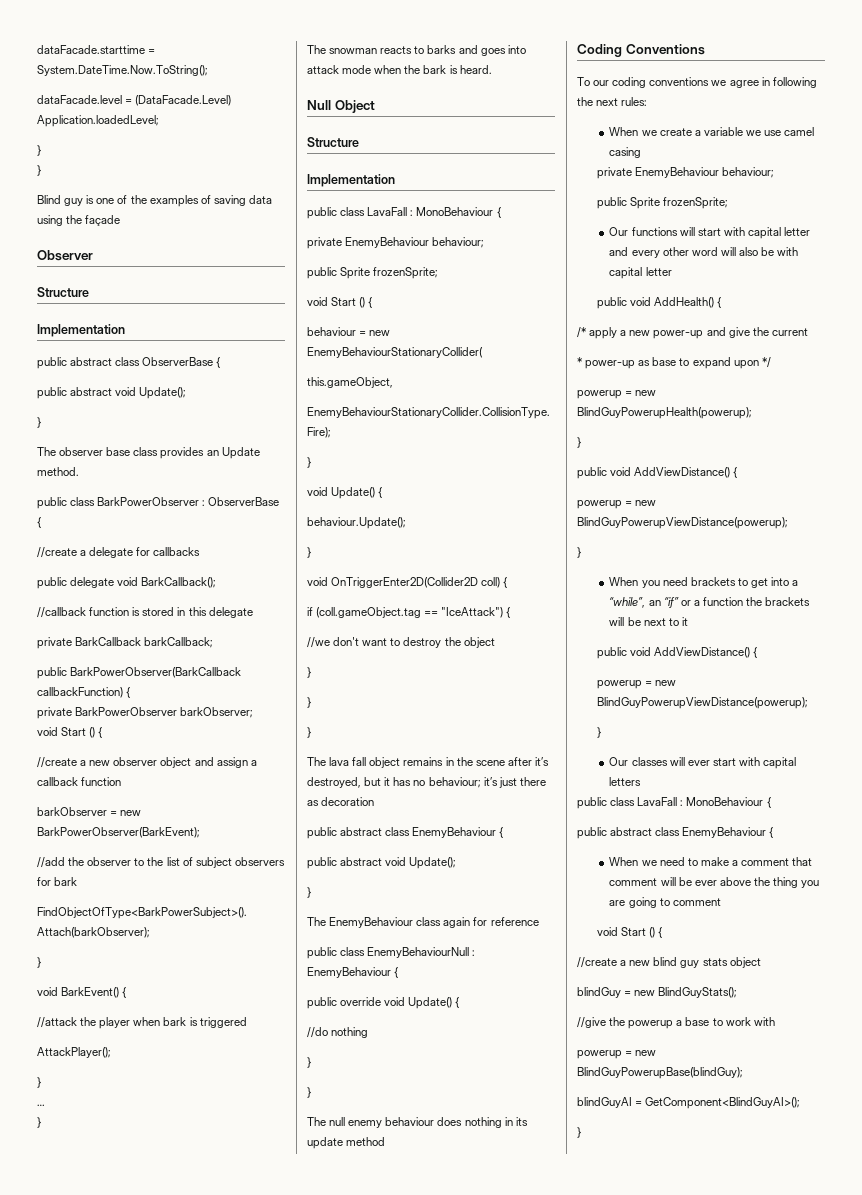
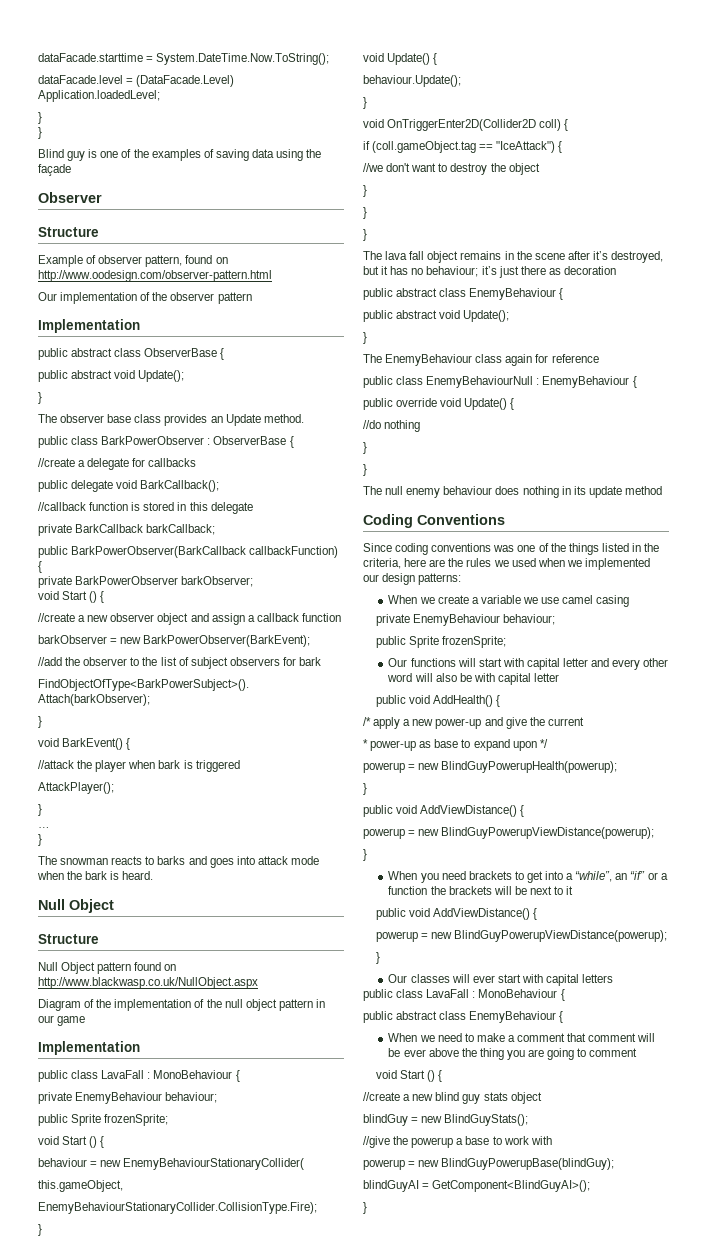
+ Example of observer pattern, found on http://www.oodesign.com/observer-pattern.html
+ Our implementation of the observer pattern
+ Null Object pattern found on http://www.blackwasp.co.uk/NullObject.aspx
+ Diagram of the implementation of the null object pattern in our game
- To our coding conventions we agree in following the next rules:
+ Since coding conventions was one of the things listed in the criteria, here are the rules we used when we implemented our design patterns:

